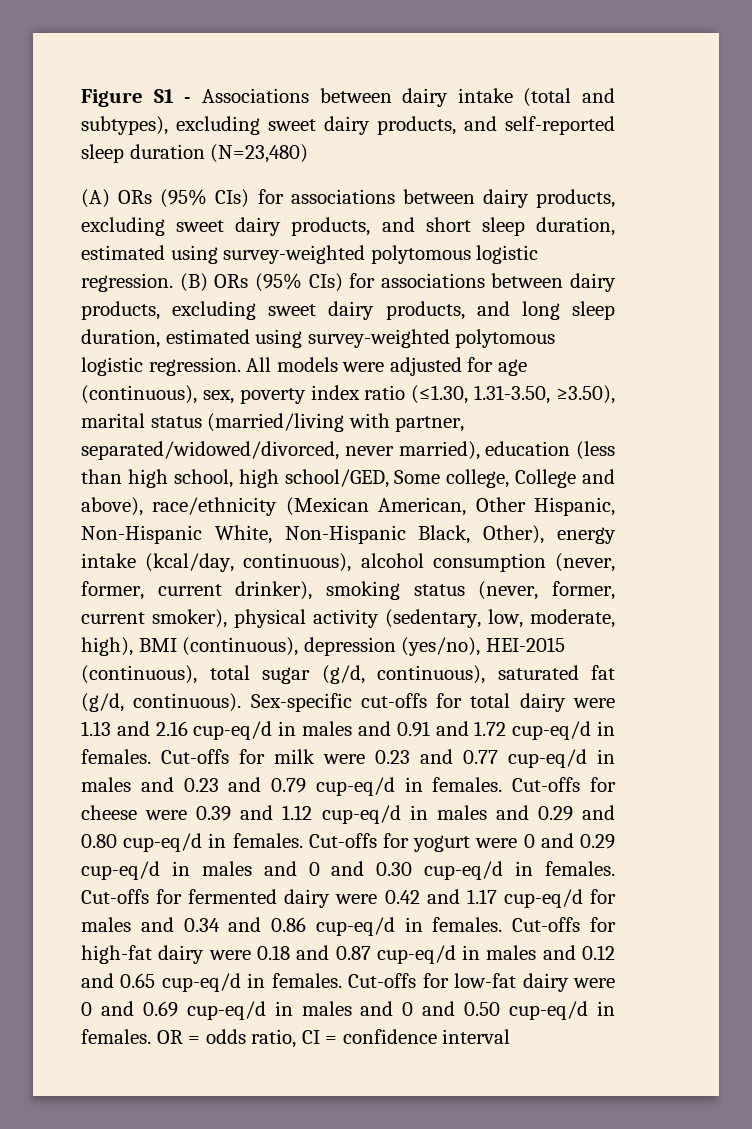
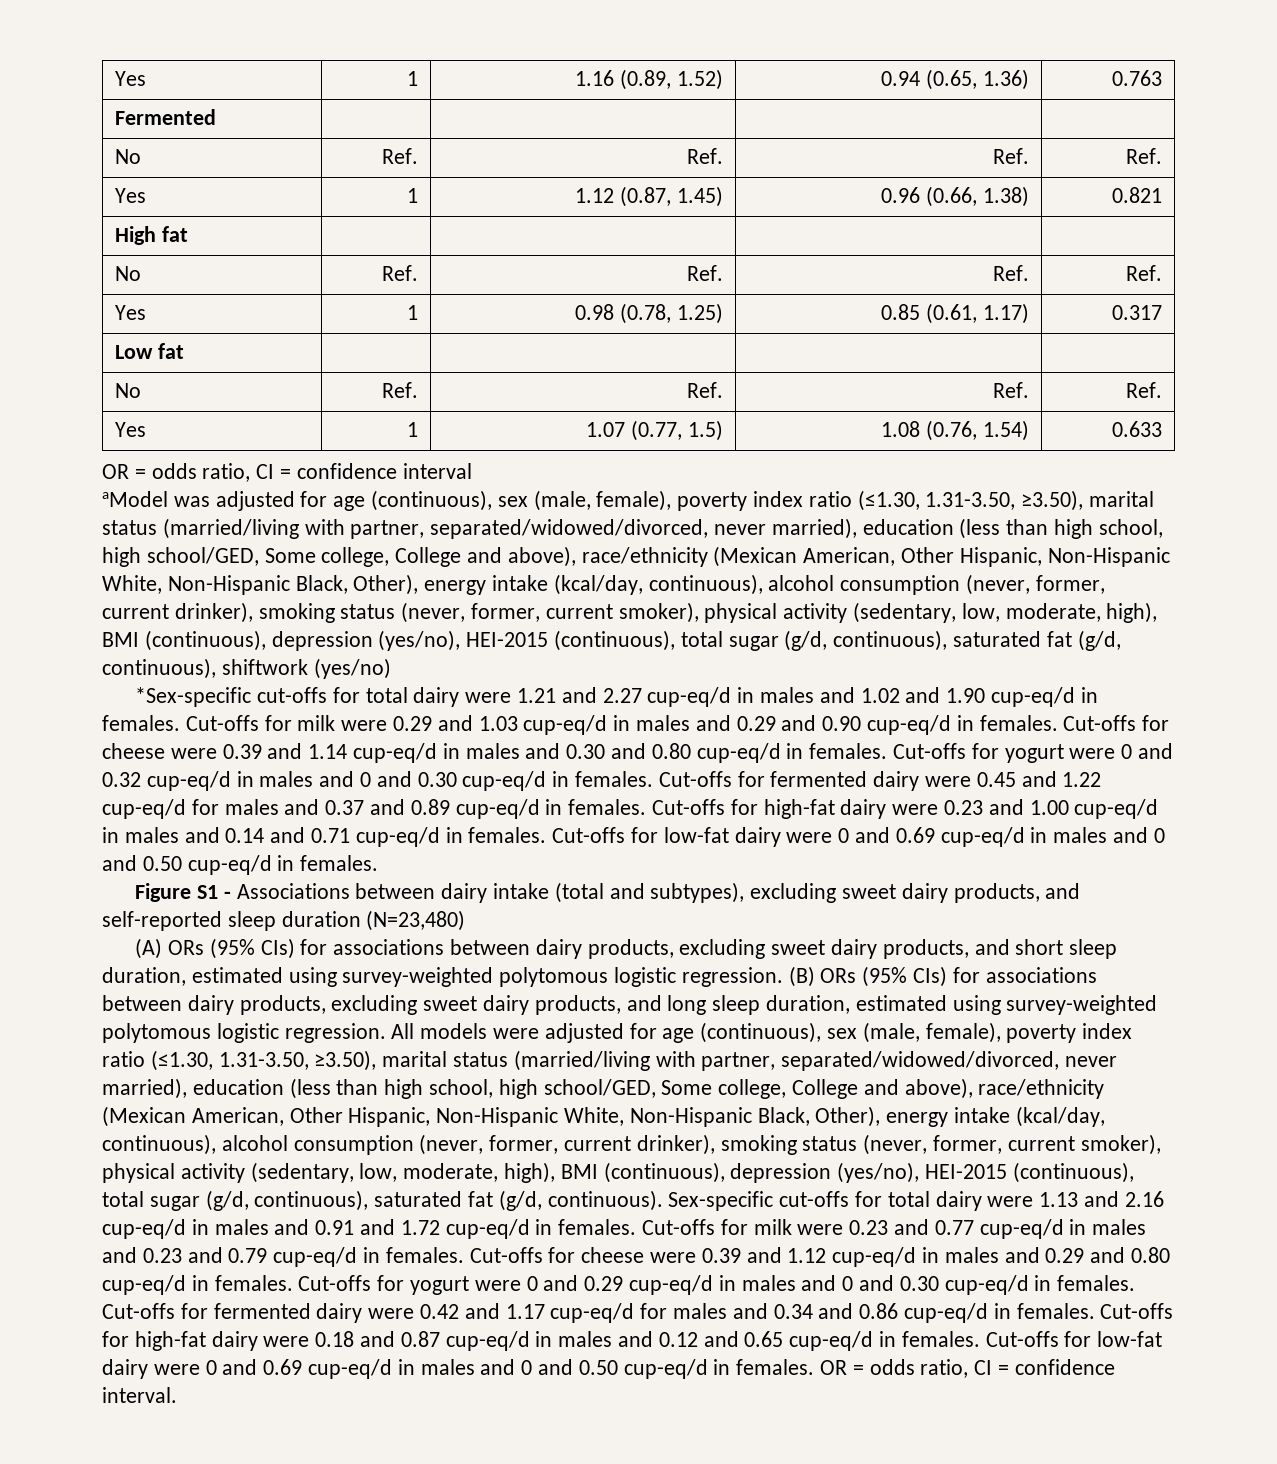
+ Yes | 1 | 1.16 (0.89, 1.52) | 0.94 (0.65, 1.36) | 0.763
+ Fermented | | | |
+ No | Ref. | Ref. | Ref. | Ref.
+ Yes | 1 | 1.12 (0.87, 1.45) | 0.96 (0.66, 1.38) | 0.821
+ High fat | | | |
+ No | Ref. | Ref. | Ref. | Ref.
+ Yes | 1 | 0.98 (0.78, 1.25) | 0.85 (0.61, 1.17) | 0.317
+ Low fat | | | |
+ No | Ref. | Ref. | Ref. | Ref.
+ Yes | 1 | 1.07 (0.77, 1.5) | 1.08 (0.76, 1.54) | 0.633
+ OR = odds ratio, CI = confidence interval
+ aModel was adjusted for age (continuous), sex (male, female), poverty index ratio (≤1.30, 1.31-3.50, ≥3.50), marital status (married/living with partner, separated/widowed/divorced, never married), education (less than high school, high school/GED, Some college, College and above), race/ethnicity (Mexican American, Other Hispanic, Non-Hispanic White, Non-Hispanic Black, Other), energy intake (kcal/day, continuous), alcohol consumption (never, former, current drinker), smoking status (never, former, current smoker), physical activity (sedentary, low, moderate, high), BMI (continuous), depression (yes/no), HEI-2015 (continuous), total sugar (g/d, continuous), saturated fat (g/d, continuous), shiftwork (yes/no)
+ *Sex-specific cut-offs for total dairy were 1.21 and 2.27 cup-eq/d in males and 1.02 and 1.90 cup-eq/d in females. Cut-offs for milk were 0.29 and 1.03 cup-eq/d in males and 0.29 and 0.90 cup-eq/d in females. Cut-offs for cheese were 0.39 and 1.14 cup-eq/d in males and 0.30 and 0.80 cup-eq/d in females. Cut-offs for yogurt were 0 and 0.32 cup-eq/d in males and 0 and 0.30 cup-eq/d in females. Cut-offs for fermented dairy were 0.45 and 1.22 cup-eq/d for males and 0.37 and 0.89 cup-eq/d in females. Cut-offs for high-fat dairy were 0.23 and 1.00 cup-eq/d in males and 0.14 and 0.71 cup-eq/d in females. Cut-offs for low-fat dairy were 0 and 0.69 cup-eq/d in males and 0 and 0.50 cup-eq/d in females.
- All models were adjusted for age (continuous), sex, poverty index ratio (≤1.30, 1.31-3.50, ≥3.50), marital status (married/living with partner, separated/widowed/divorced, never married), education (less than high school, high school/GED, Some college, College and above), race/ethnicity (Mexican American, Other Hispanic, Non-Hispanic White, Non-Hispanic Black, Other), energy intake (kcal/day, continuous), alcohol consumption (never, former, current drinker), smoking status (never, former, current smoker), physical activity (sedentary, low, moderate, high), BMI (continuous), depression (yes/no), HEI-2015 (continuous), total sugar (g/d, continuous), saturated fat (g/d, continuous).
+ All models were adjusted for age (continuous), sex (male, female), poverty index ratio (≤1.30, 1.31-3.50, ≥3.50), marital status (married/living with partner, separated/widowed/divorced, never married), education (less than high school, high school/GED, Some college, College and above), race/ethnicity (Mexican American, Other Hispanic, Non-Hispanic White, Non-Hispanic Black, Other), energy intake (kcal/day, continuous), alcohol consumption (never, former, current drinker), smoking status (never, former, current smoker), physical activity (sedentary, low, moderate, high), BMI (continuous), depression (yes/no), HEI-2015 (continuous), total sugar (g/d, continuous), saturated fat (g/d, continuous).
- OR = odds ratio, CI = confidence interval
+ OR = odds ratio, CI = confidence interval.

